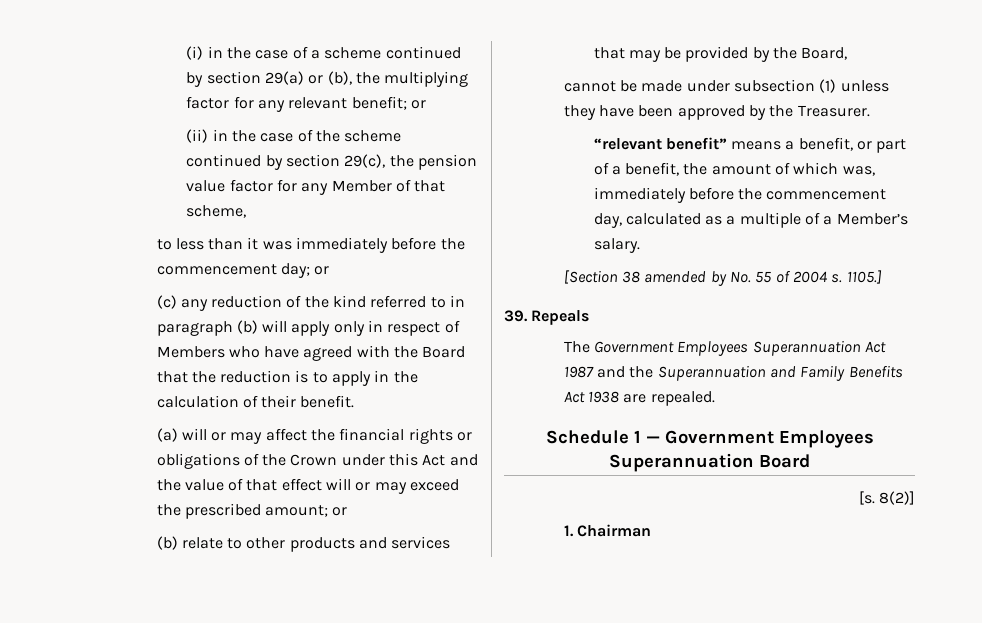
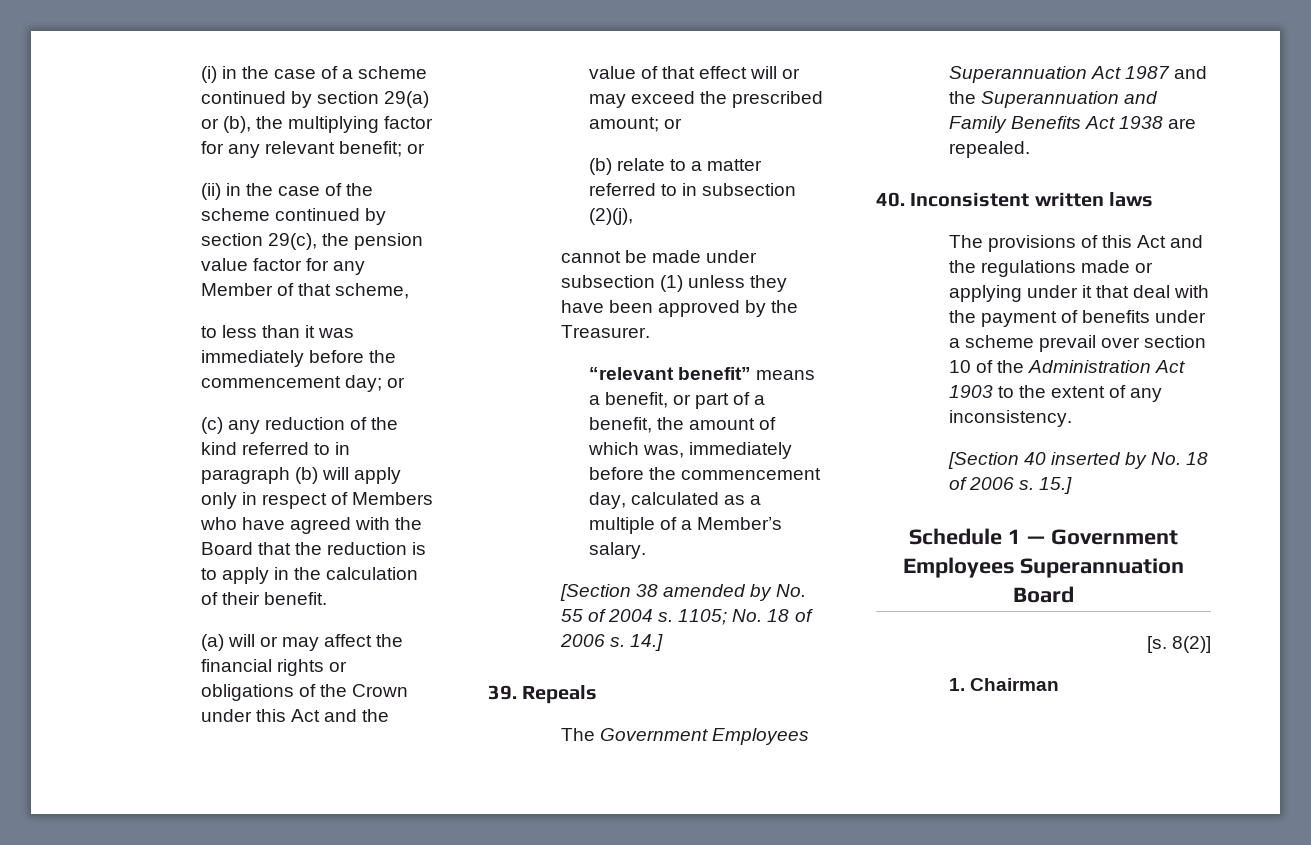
- (b) relate to other products and services that may be provided by the Board,
+ (b) relate to a matter referred to in subsection (2)(j),
- 1105.]
+ 1105; No. 18 of 2006 s. 14.]
+ 40. Inconsistent written laws
+ The provisions of this Act and the regulations made or applying under it that deal with the payment of benefits under a scheme prevail over section 10 of the Administration Act 1903 to the extent of any inconsistency.
+ [Section 40 inserted by No. 18 of 2006 s. 15.]

